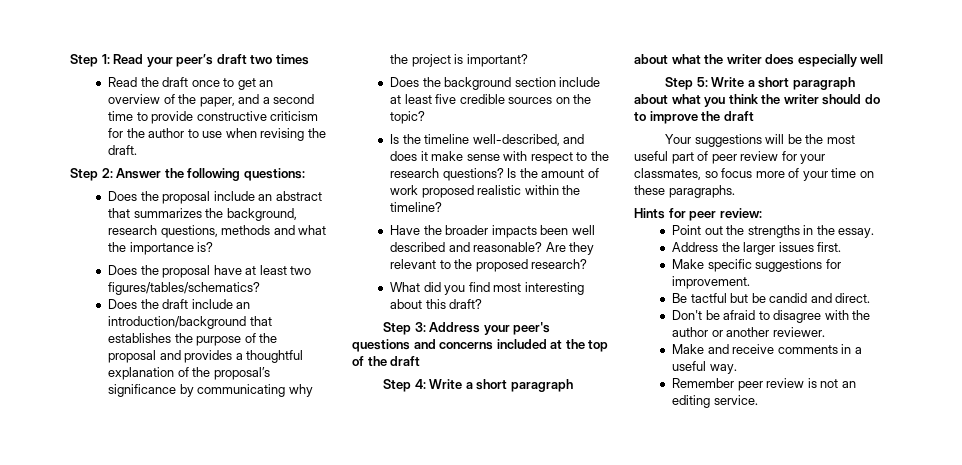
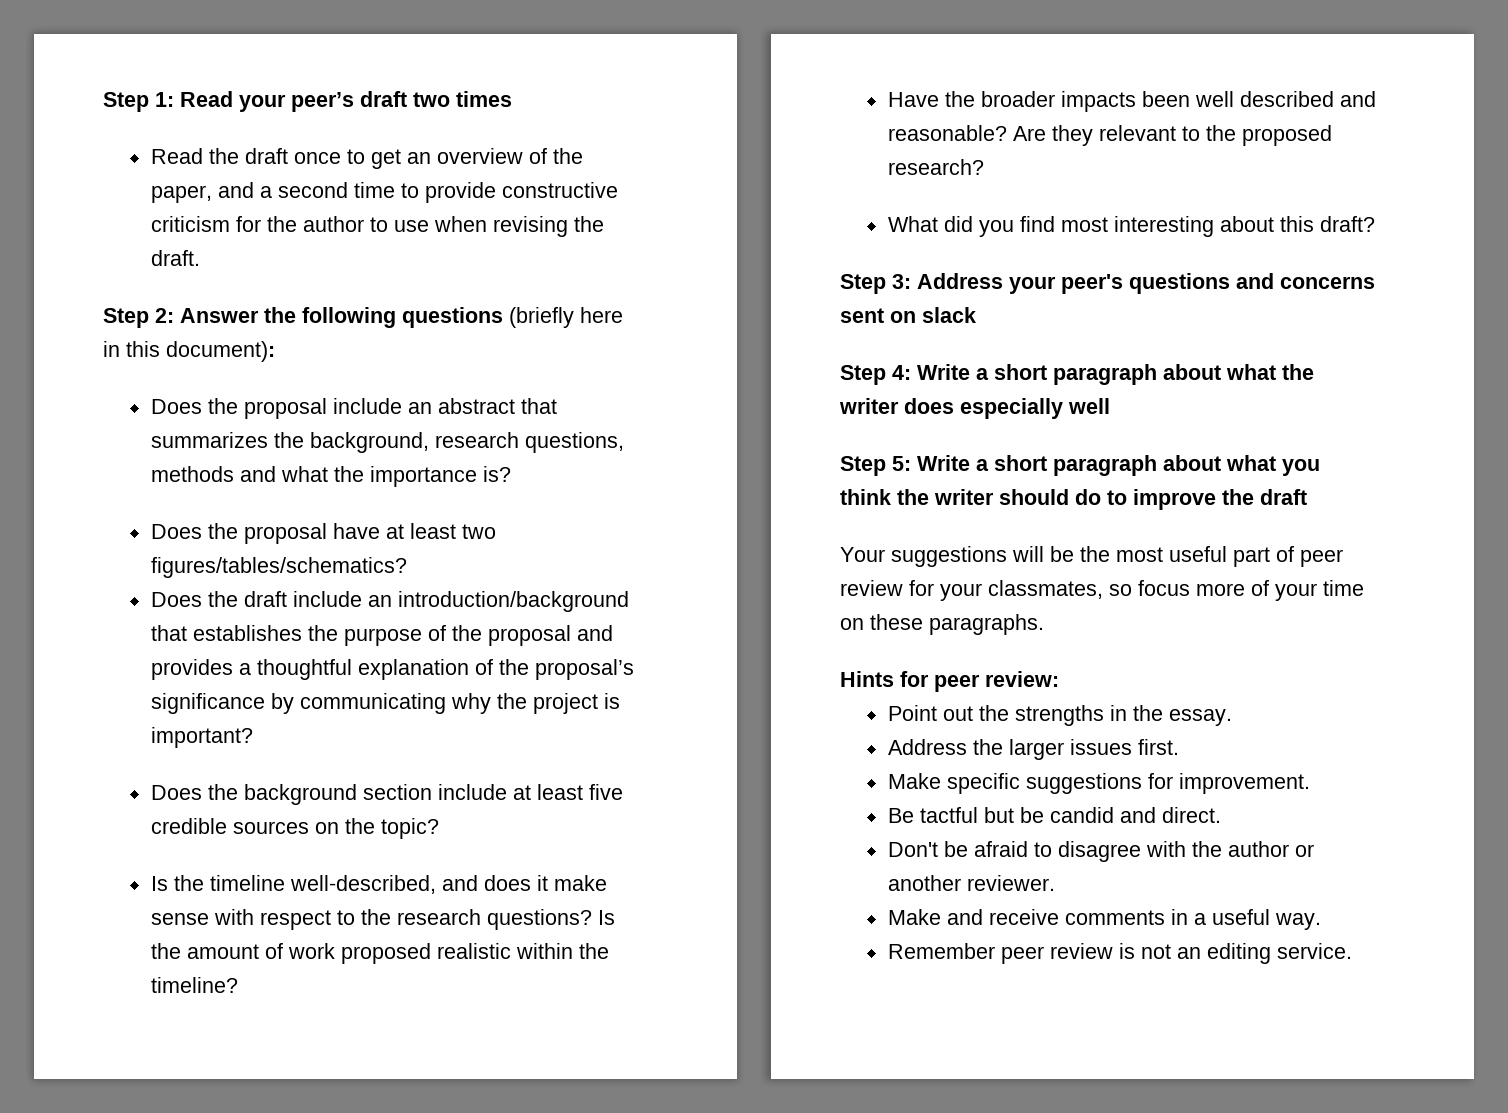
- Step 2: Answer the following questions:
+ Step 2: Answer the following questions (briefly here in this document):
- Step 3: Address your peer's questions and concerns included at the top of the draft
+ Step 3: Address your peer's questions and concerns sent on slack

